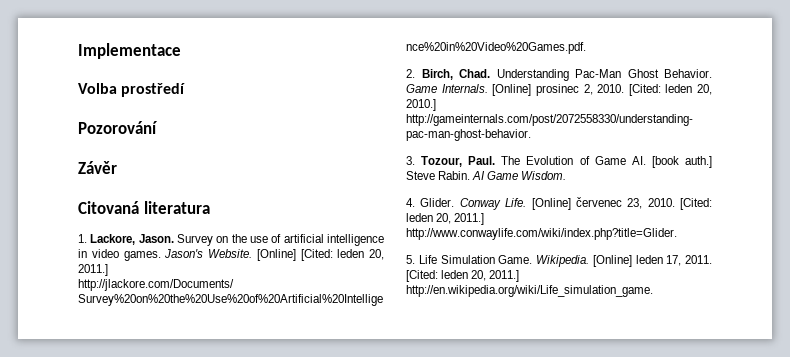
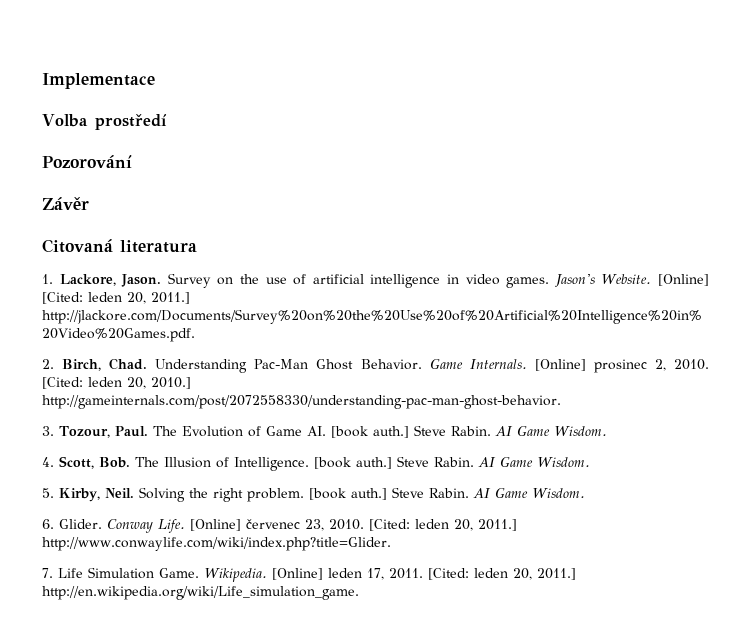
- 4. Glider.
+ 4. Scott, Bob. The Illusion of Intelligence. [book auth.] Steve Rabin. AI Game Wisdom.
+ 5. Kirby, Neil. Solving the right problem. [book auth.] Steve Rabin. AI Game Wisdom.
+ 6. Glider.
- 5. Life Simulation Game.
+ 7. Life Simulation Game.

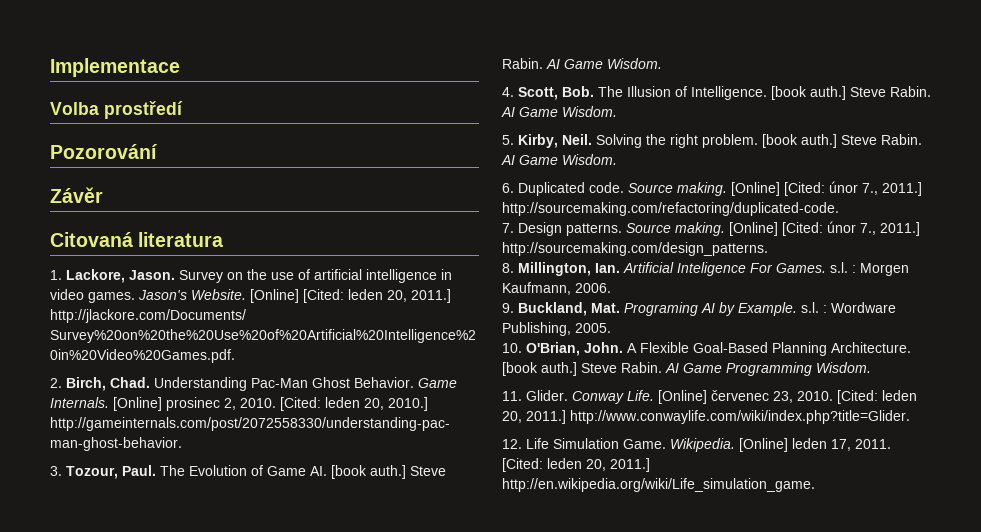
- 6. Glider.
+ 6. Duplicated code. Source making. [Online] [Cited: únor 7., 2011.] http://sourcemaking.com/refactoring/duplicated-code.
+ 7. Design patterns. Source making. [Online] [Cited: únor 7., 2011.] http://sourcemaking.com/design_patterns.
+ 8. Millington, Ian. Artificial Inteligence For Games. s.l. : Morgen Kaufmann, 2006.
+ 9. Buckland, Mat. Programing AI by Example. s.l. : Wordware Publishing, 2005.
+ 10. O'Brian, John. A Flexible Goal-Based Planning Architecture. [book auth.] Steve Rabin. AI Game Programming Wisdom.
+ 11. Glider.
- 7. Life Simulation Game.
+ 12. Life Simulation Game.

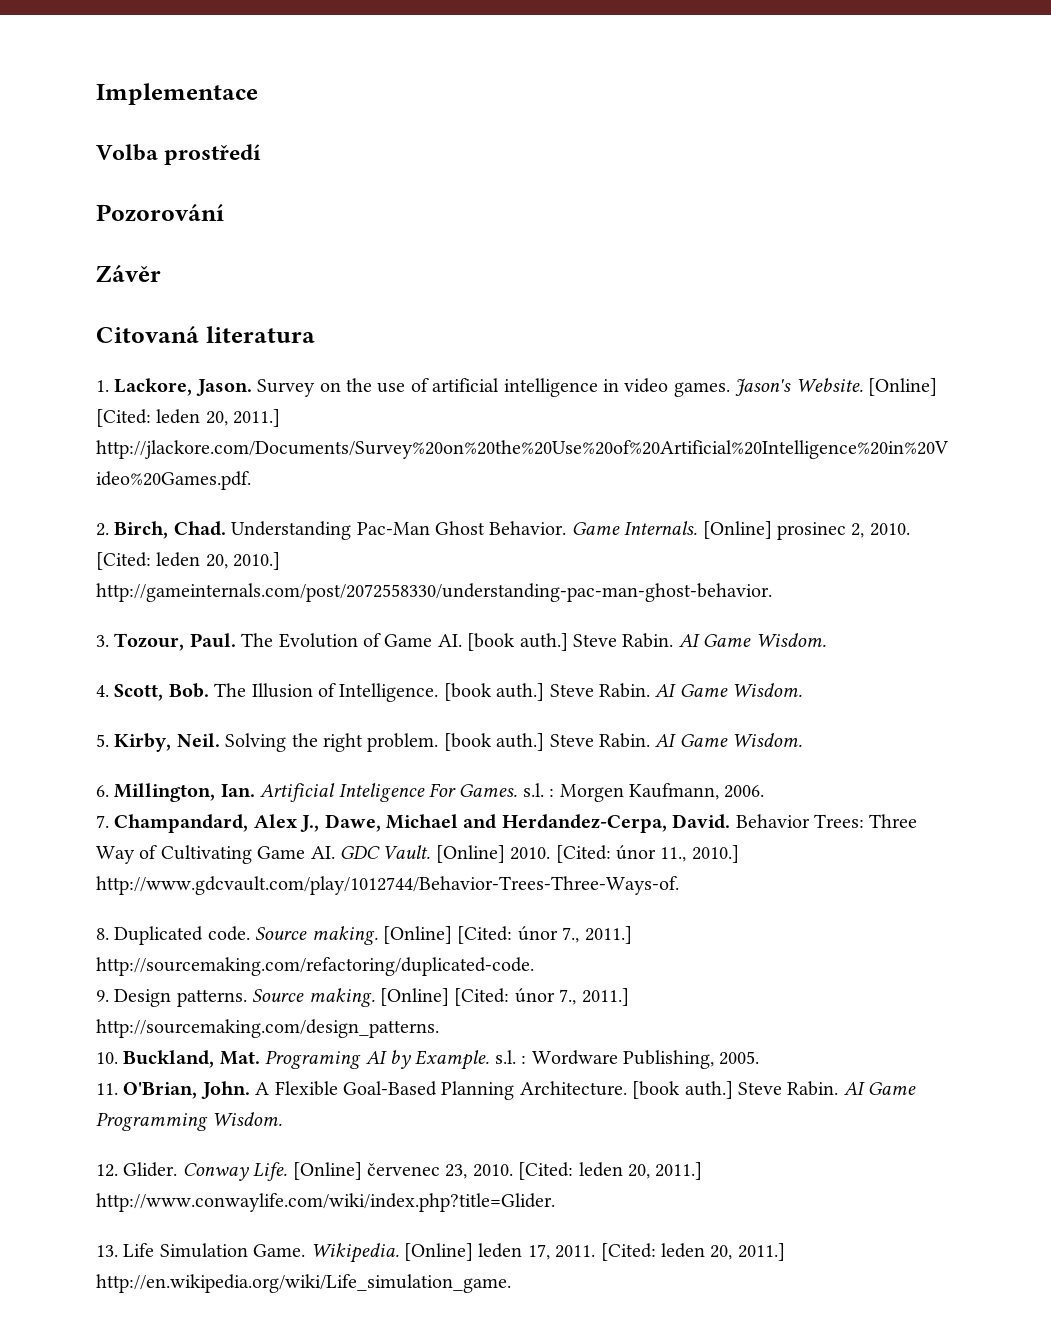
- 6. Duplicated code. Source making. [Online] [Cited: únor 7., 2011.] http://sourcemaking.com/refactoring/duplicated-code.
- 7. Design patterns. Source making. [Online] [Cited: únor 7., 2011.] http://sourcemaking.com/design_patterns.
- 8. Millington, Ian. Artificial Inteligence For Games. s.l. : Morgen Kaufmann, 2006.
+ 6. Millington, Ian. Artificial Inteligence For Games. s.l. : Morgen Kaufmann, 2006.
- 9. Buckland, Mat. Programing AI by Example. s.l. : Wordware Publishing, 2005.
+ 7. Champandard, Alex J., Dawe, Michael and Herdandez-Cerpa, David. Behavior Trees: Three Way of Cultivating Game AI. GDC Vault. [Online] 2010. [Cited: únor 11., 2010.] http://www.gdcvault.com/play/1012744/Behavior-Trees-Three-Ways-of.
+ 8. Duplicated code. Source making. [Online] [Cited: únor 7., 2011.] http://sourcemaking.com/refactoring/duplicated-code.
+ 9. Design patterns. Source making. [Online] [Cited: únor 7., 2011.] http://sourcemaking.com/design_patterns.
+ 10. Buckland, Mat. Programing AI by Example. s.l. : Wordware Publishing, 2005.
- 10. O'Brian, John.
+ 11. O'Brian, John.
- 11. Glider.
+ 12. Glider.
- 12. Life Simulation Game.
+ 13. Life Simulation Game.

